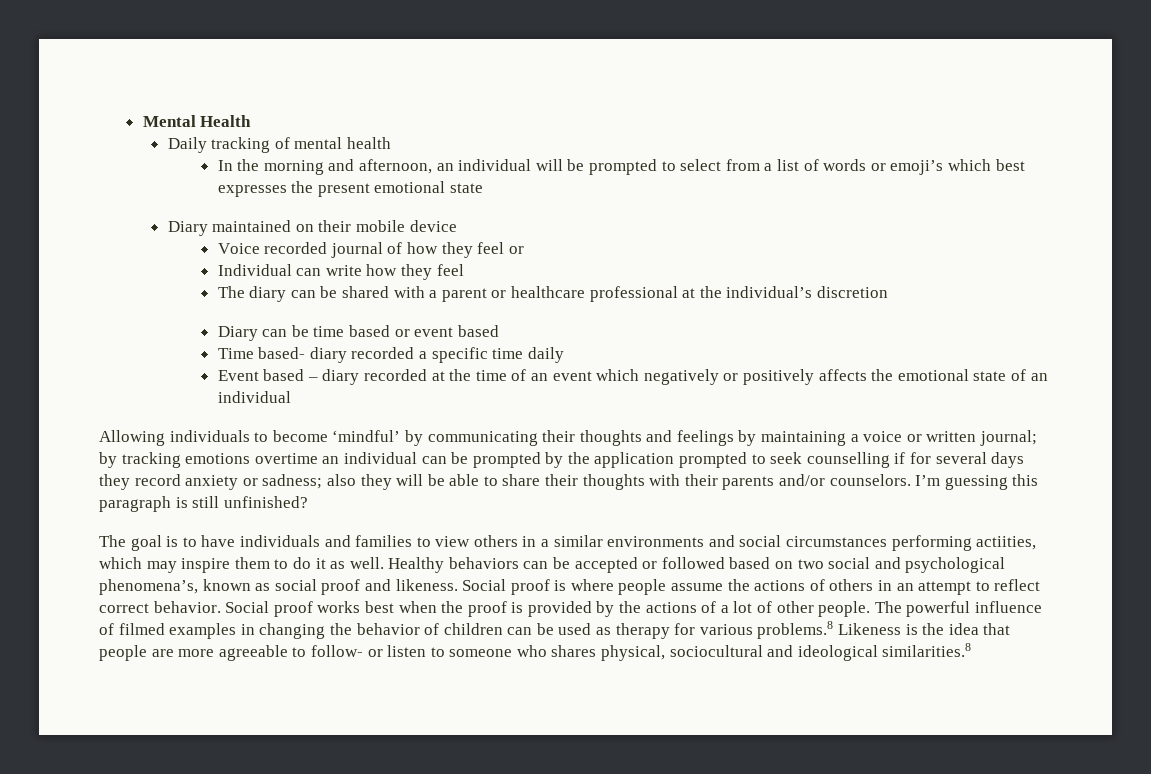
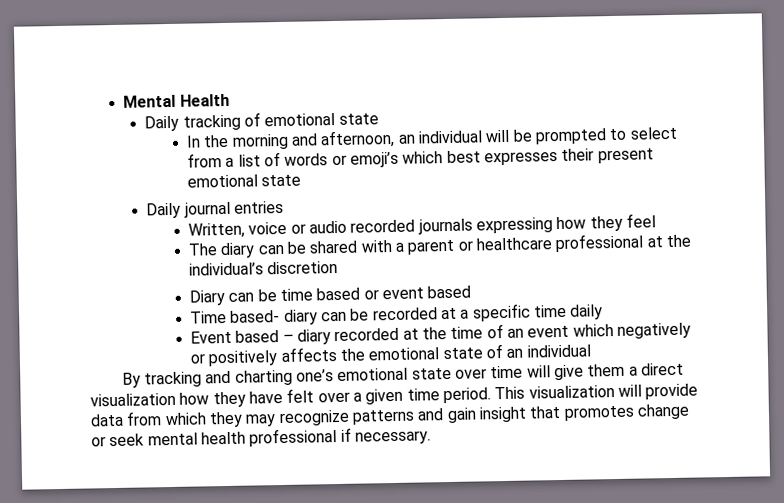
- Daily tracking of mental health
+ Daily tracking of emotional state
- In the morning and afternoon, an individual will be prompted to select from a list of words or emoji’s which best expresses the present emotional state
+ In the morning and afternoon, an individual will be prompted to select from a list of words or emoji’s which best expresses their present emotional state
- Diary maintained on their mobile device
- Voice recorded journal of how they feel or
- Individual can write how they feel
+ Daily journal entries
+ Written, voice or audio recorded journals expressing how they feel
- Time based- diary recorded a specific time daily
+ Time based- diary can be recorded at a specific time daily
- Allowing individuals to become ‘mindful’ by communicating their thoughts and feelings by maintaining a voice or written journal; by tracking emotions overtime an individual can be prompted by the application prompted to seek counselling if for several days they record anxiety or sadness; also they will be able to share their thoughts with their parents and/or counselors. I’m guessing this paragraph is still unfinished?
- The goal is to have individuals and families to view others in a similar environments and social circumstances performing actiities, which may inspire them to do it as well. Healthy behaviors can be accepted or followed based on two social and psychological phenomena’s, known as social proof and likeness. Social proof is where people assume the actions of others in an attempt to reflect correct behavior. Social proof works best when the proof is provided by the actions of a lot of other people. The powerful influence of filmed examples in changing the behavior of children can be used as therapy for various problems.8 Likeness is the idea that people are more agreeable to follow- or listen to someone who shares physical, sociocultural and ideological similarities.8
+ By tracking and charting one’s emotional state over time will give them a direct visualization how they have felt over a given time period. This visualization will provide data from which they may recognize patterns and gain insight that promotes change or seek mental health professional if necessary.

